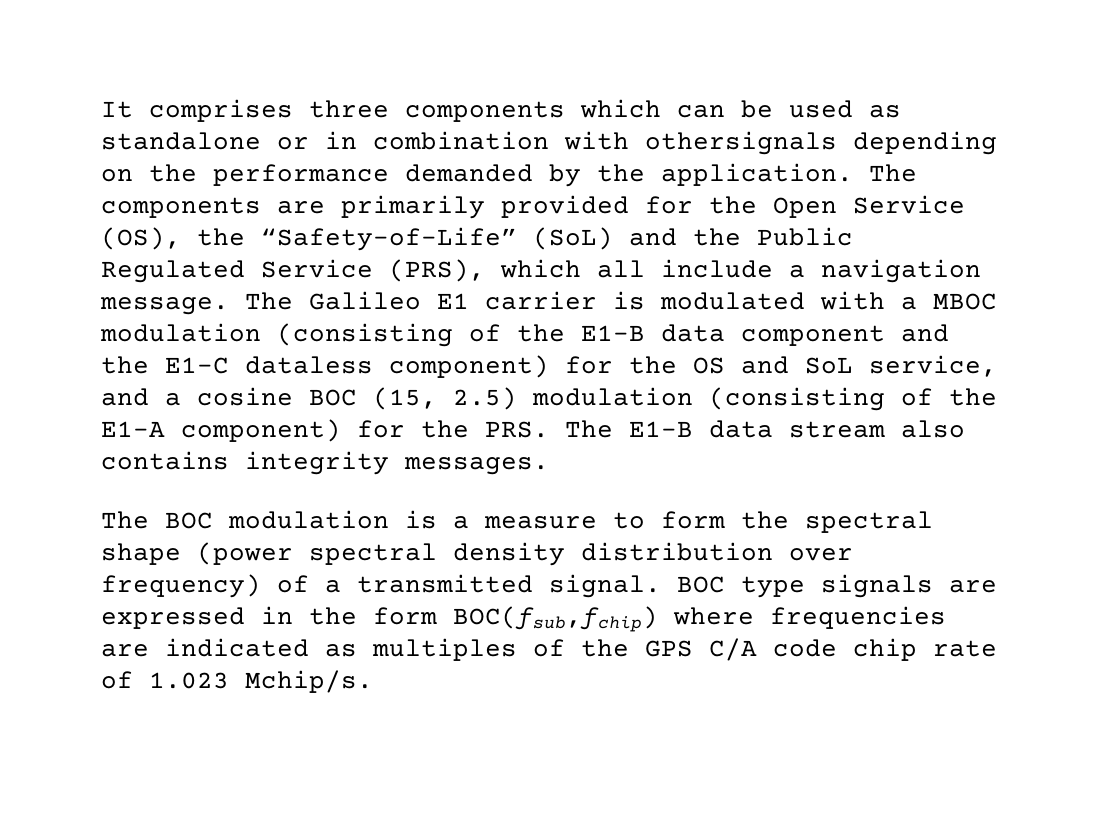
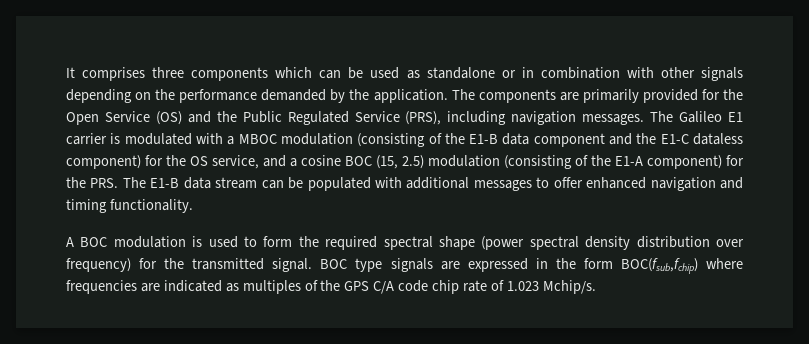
- It comprises three components which can be used as standalone or in combination with othersignals depending on the performance demanded by the application.
+ It comprises three components which can be used as standalone or in combination with other signals depending on the performance demanded by the application.
- The components are primarily provided for the Open Service (OS), the “Safety-of-Life” (SoL) and the Public Regulated Service (PRS), which all include a navigation message.
+ The components are primarily provided for the Open Service (OS) and the Public Regulated Service (PRS), including navigation messages.
- The Galileo E1 carrier is modulated with a MBOC modulation (consisting of the E1-B data component and the E1-C dataless component) for the OS and SoL service, and a cosine BOC (15, 2.5) modulation (consisting of the E1-A component) for the PRS. The E1-B data stream also contains integrity messages.
- The BOC modulation is a measure to form the spectral shape (power spectral density distribution over frequency) of a transmitted signal.
+ The Galileo E1 carrier is modulated with a MBOC modulation (consisting of the E1-B data component and the E1-C dataless component) for the OS service, and a cosine BOC (15, 2.5) modulation (consisting of the E1-A component) for the PRS. The E1-B data stream can be populated with additional messages to offer enhanced navigation and timing functionality.
+ A BOC modulation is used to form the required spectral shape (power spectral density distribution over frequency) for the transmitted signal.

